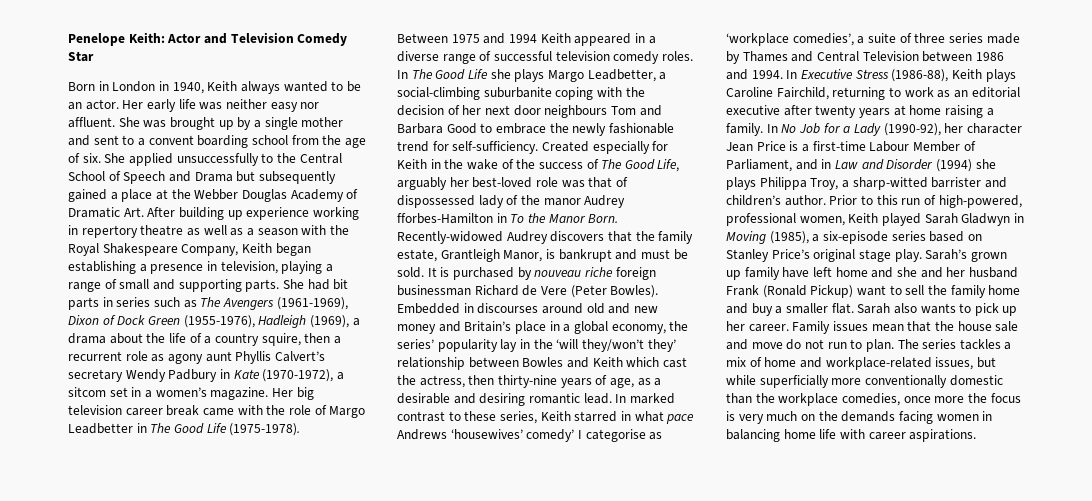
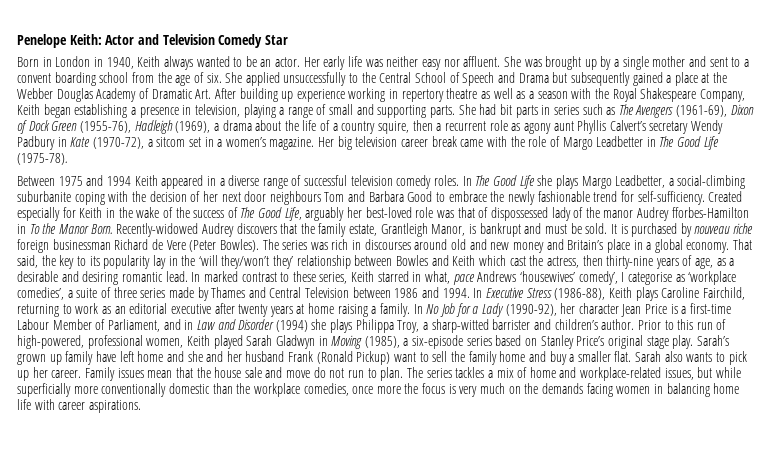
- She had bit parts in series such as The Avengers (1961-1969), Dixon of Dock Green (1955-1976), Hadleigh (1969), a drama about the life of a country squire, then a recurrent role as agony aunt Phyllis Calvert’s secretary Wendy Padbury in Kate (1970-1972), a sitcom set in a women’s magazine.
+ She had bit parts in series such as The Avengers (1961-69), Dixon of Dock Green (1955-76), Hadleigh (1969), a drama about the life of a country squire, then a recurrent role as agony aunt Phyllis Calvert’s secretary Wendy Padbury in Kate (1970-72), a sitcom set in a women’s magazine.
- Her big television career break came with the role of Margo Leadbetter in The Good Life (1975-1978).
+ Her big television career break came with the role of Margo Leadbetter in The Good Life (1975-78).
- Embedded in discourses around old and new money and Britain’s place in a global economy, the series’ popularity lay in the ‘will they/won’t they’ relationship between Bowles and Keith which cast the actress, then thirty-nine years of age, as a desirable and desiring romantic lead.
+ The series was rich in discourses around old and new money and Britain’s place in a global economy. That said, the key to its popularity lay in the ‘will they/won’t they’ relationship between Bowles and Keith which cast the actress, then thirty-nine years of age, as a desirable and desiring romantic lead.
- In marked contrast to these series, Keith starred in what pace Andrews ‘housewives’ comedy’ I categorise as ‘workplace comedies’, a suite of three series made by Thames and Central Television between 1986 and 1994.
+ In marked contrast to these series, Keith starred in what, pace Andrews ‘housewives’ comedy’, I categorise as ‘workplace comedies’, a suite of three series made by Thames and Central Television between 1986 and 1994.

